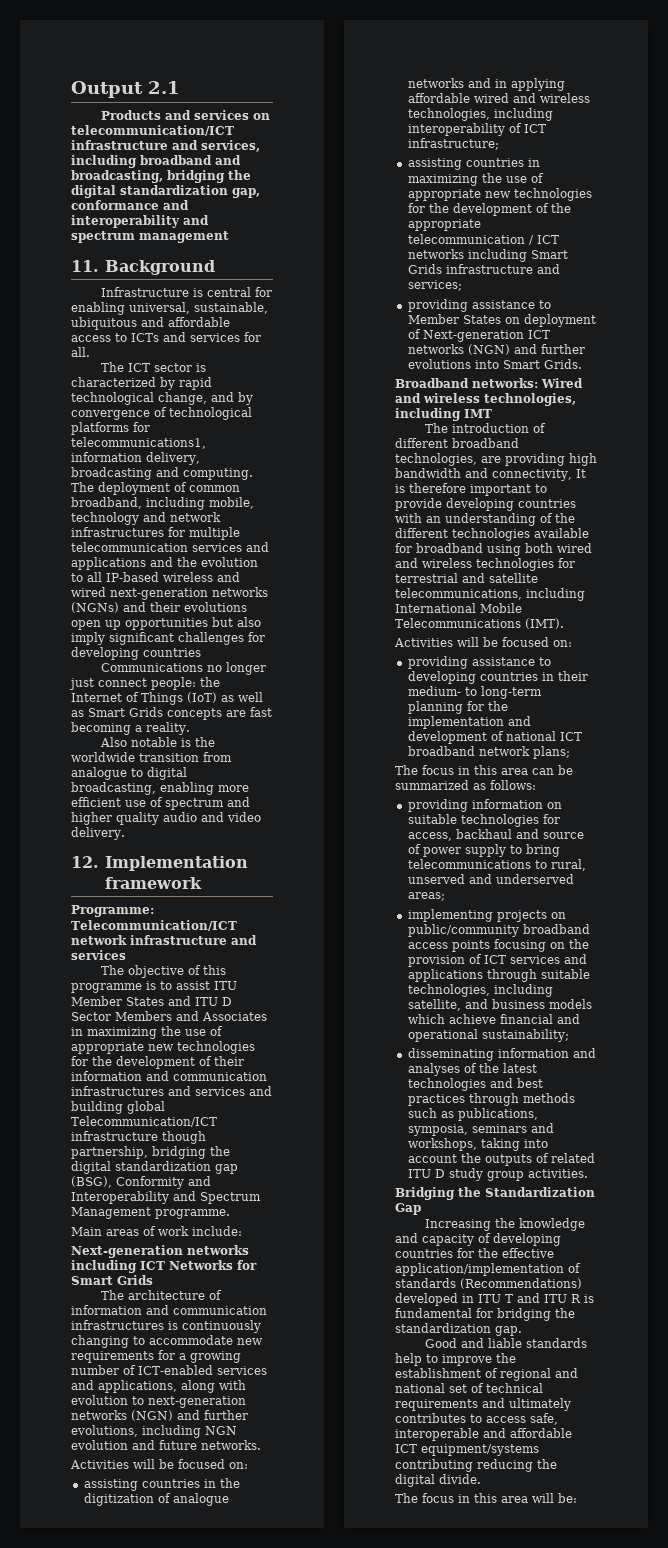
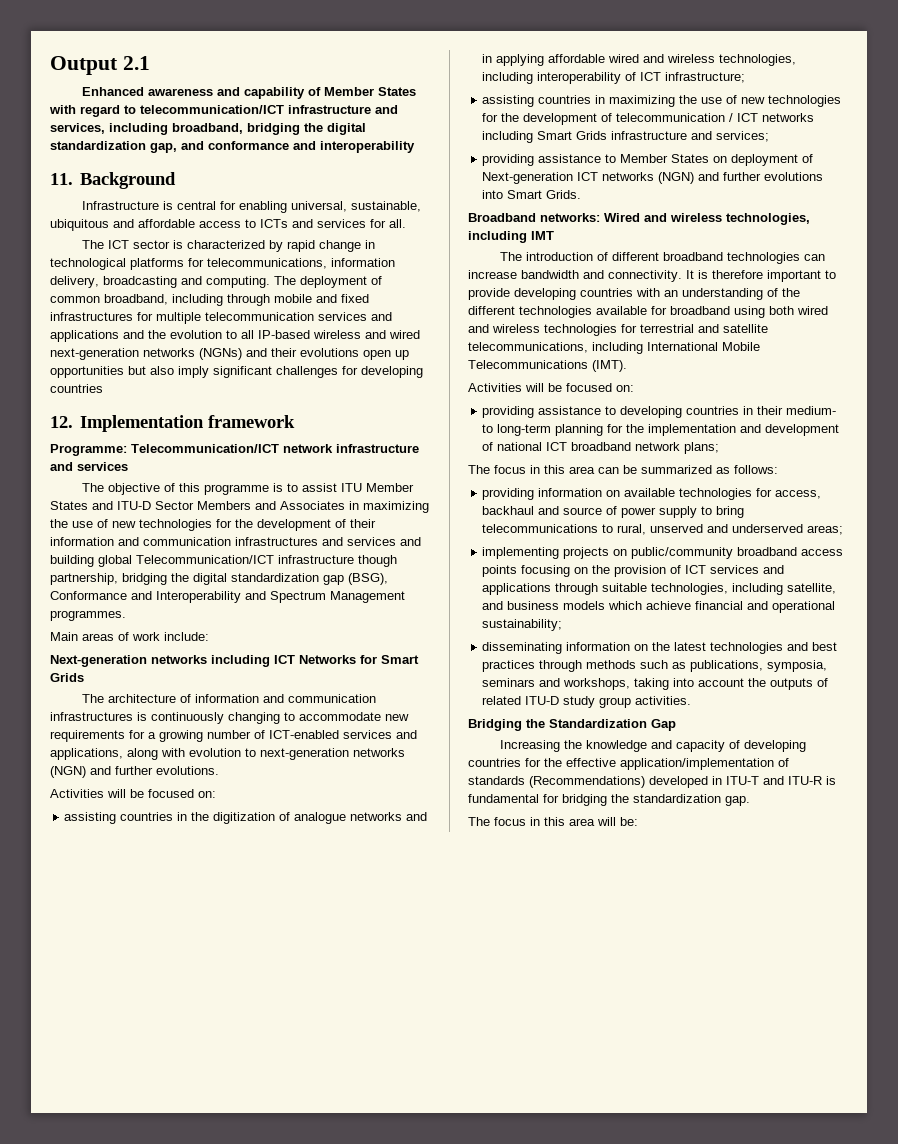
- Products and services on telecommunication/ICT infrastructure and services, including broadband and broadcasting, bridging the digital standardization gap, conformance and interoperability and spectrum management
+ Enhanced awareness and capability of Member States with regard to telecommunication/ICT infrastructure and services, including broadband, bridging the digital standardization gap, and conformance and interoperability
- The ICT sector is characterized by rapid technological change, and by convergence of technological platforms for telecommunications1, information delivery, broadcasting and computing.
+ The ICT sector is characterized by rapid change in technological platforms for telecommunications, information delivery, broadcasting and computing.
- The deployment of common broadband, including mobile, technology and network infrastructures for multiple telecommunication services and applications and the evolution to all IP-based wireless and wired next-generation networks (NGNs) and their evolutions open up opportunities but also imply significant challenges for developing countries
+ The deployment of common broadband, including through mobile and fixed infrastructures for multiple telecommunication services and applications and the evolution to all IP-based wireless and wired next-generation networks (NGNs) and their evolutions open up opportunities but also imply significant challenges for developing countries
- Communications no longer just connect people: the Internet of Things (IoT) as well as Smart Grids concepts are fast becoming a reality.
- Also notable is the worldwide transition from analogue to digital broadcasting, enabling more efficient use of spectrum and higher quality audio and video delivery.
- The objective of this programme is to assist ITU Member States and ITU D Sector Members and Associates in maximizing the use of appropriate new technologies for the development of their information and communication infrastructures and services and building global Telecommunication/ICT infrastructure though partnership, bridging the digital standardization gap (BSG), Conformity and Interoperability and Spectrum Management programme.
+ The objective of this programme is to assist ITU Member States and ITU-D Sector Members and Associates in maximizing the use of new technologies for the development of their information and communication infrastructures and services and building global Telecommunication/ICT infrastructure though partnership, bridging the digital standardization gap (BSG), Conformance and Interoperability and Spectrum Management programmes.
- The architecture of information and communication infrastructures is continuously changing to accommodate new requirements for a growing number of ICT-enabled services and applications, along with evolution to next-generation networks (NGN) and further evolutions, including NGN evolution and future networks.
+ The architecture of information and communication infrastructures is continuously changing to accommodate new requirements for a growing number of ICT-enabled services and applications, along with evolution to next-generation networks (NGN) and further evolutions.
- assisting countries in maximizing the use of appropriate new technologies for the development of the appropriate telecommunication / ICT networks including Smart Grids infrastructure and services;
+ assisting countries in maximizing the use of new technologies for the development of telecommunication / ICT networks including Smart Grids infrastructure and services;
- The introduction of different broadband technologies, are providing high bandwidth and connectivity, It is therefore important to provide developing countries with an understanding of the different technologies available for broadband using both wired and wireless technologies for terrestrial and satellite telecommunications, including International Mobile Telecommunications (IMT).
+ The introduction of different broadband technologies can increase bandwidth and connectivity. It is therefore important to provide developing countries with an understanding of the different technologies available for broadband using both wired and wireless technologies for terrestrial and satellite telecommunications, including International Mobile Telecommunications (IMT).
- providing information on suitable technologies for access, backhaul and source of power supply to bring telecommunications to rural, unserved and underserved areas;
+ providing information on available technologies for access, backhaul and source of power supply to bring telecommunications to rural, unserved and underserved areas;
- disseminating information and analyses of the latest technologies and best practices through methods such as publications, symposia, seminars and workshops, taking into account the outputs of related ITU D study group activities.
+ disseminating information on the latest technologies and best practices through methods such as publications, symposia, seminars and workshops, taking into account the outputs of related ITU-D study group activities.
- Increasing the knowledge and capacity of developing countries for the effective application/implementation of standards (Recommendations) developed in ITU T and ITU R is fundamental for bridging the standardization gap.
+ Increasing the knowledge and capacity of developing countries for the effective application/implementation of standards (Recommendations) developed in ITU-T and ITU-R is fundamental for bridging the standardization gap.
- Good and liable standards help to improve the establishment of regional and national set of technical requirements and ultimately contributes to access safe, interoperable and affordable ICT equipment/systems contributing reducing the digital divide.

